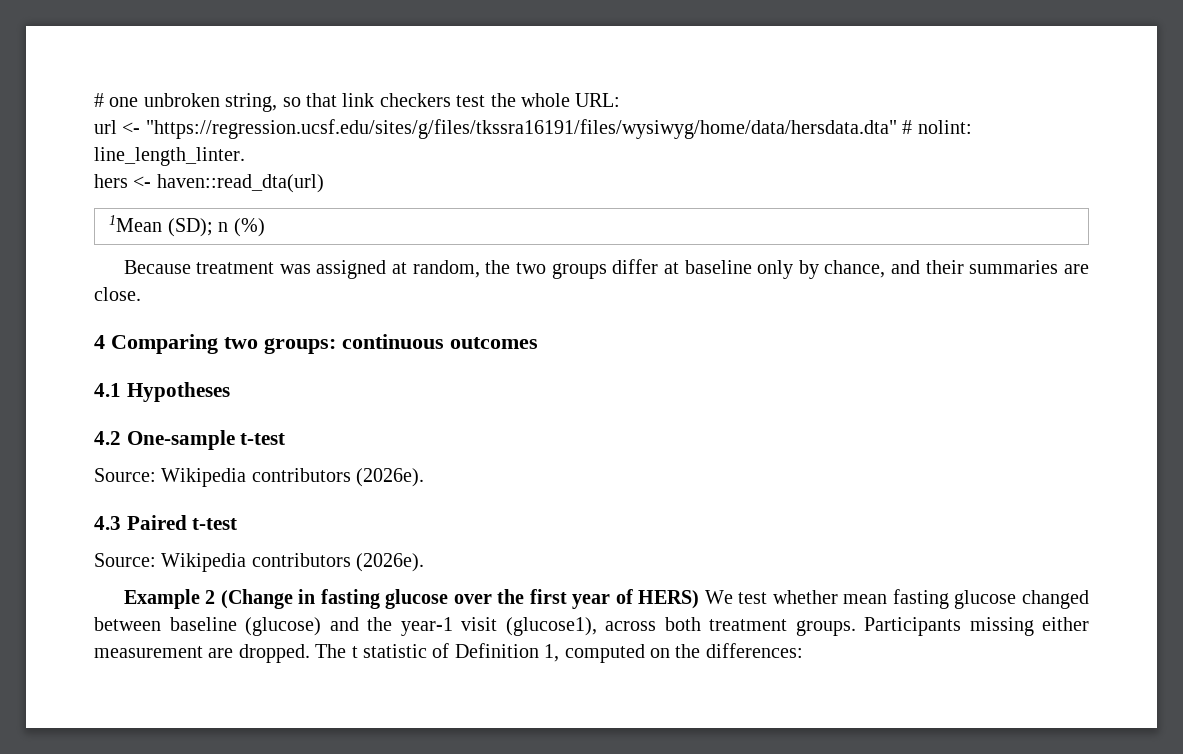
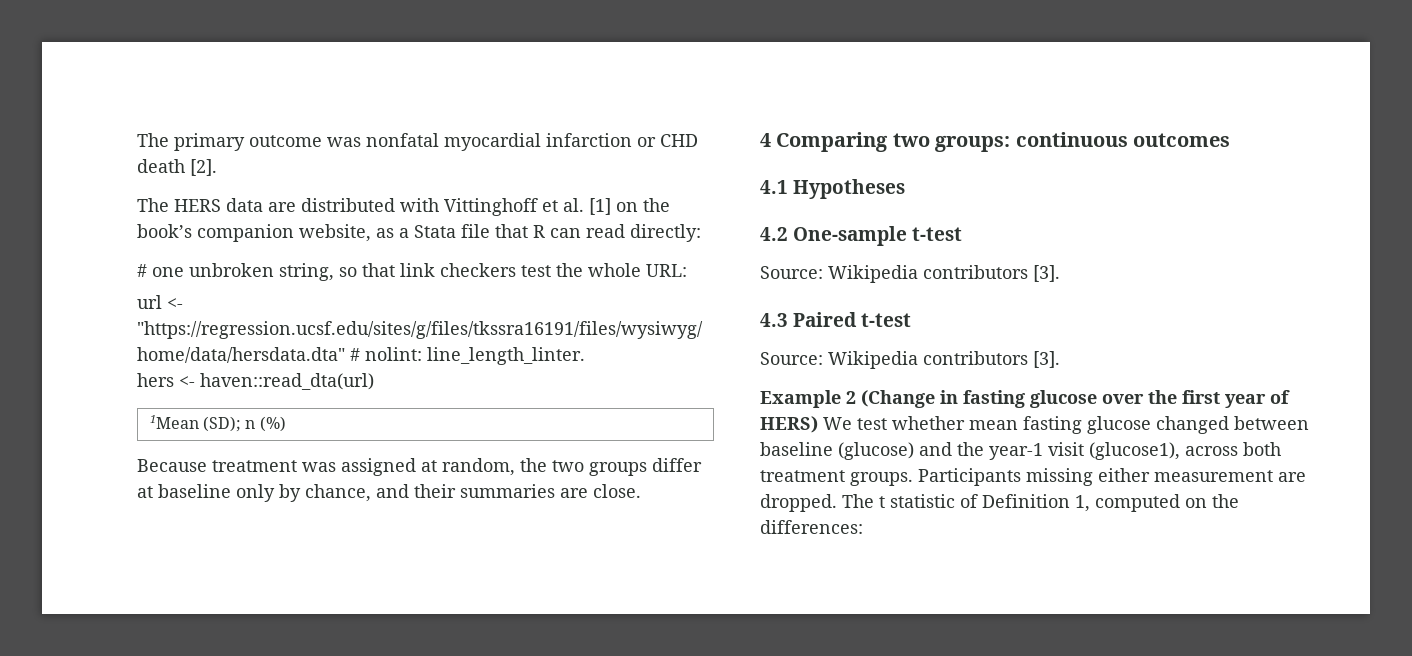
+ The primary outcome was nonfatal myocardial infarction or CHD death [2].
+ The HERS data are distributed with Vittinghoff et al. [1] on the book’s companion website, as a Stata file that R can read directly:
  4.2 One-sample t-test
- Source: Wikipedia contributors (2026e).
+ Source: Wikipedia contributors [3].
  4.3 Paired t-test
- Source: Wikipedia contributors (2026e).
+ Source: Wikipedia contributors [3].

